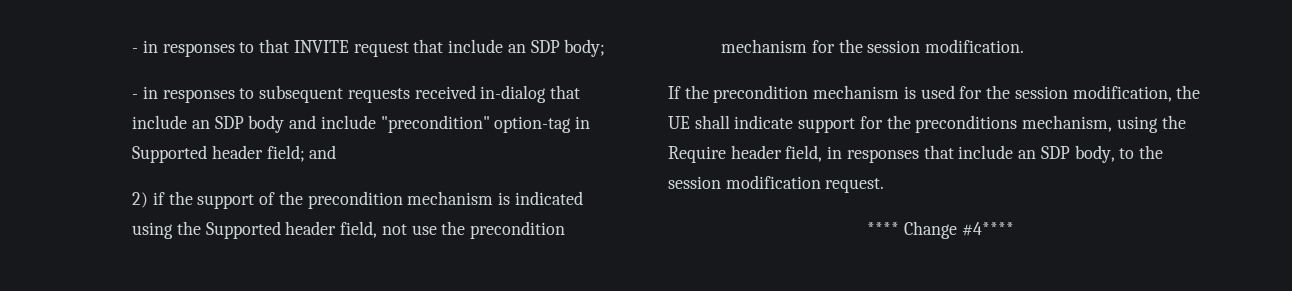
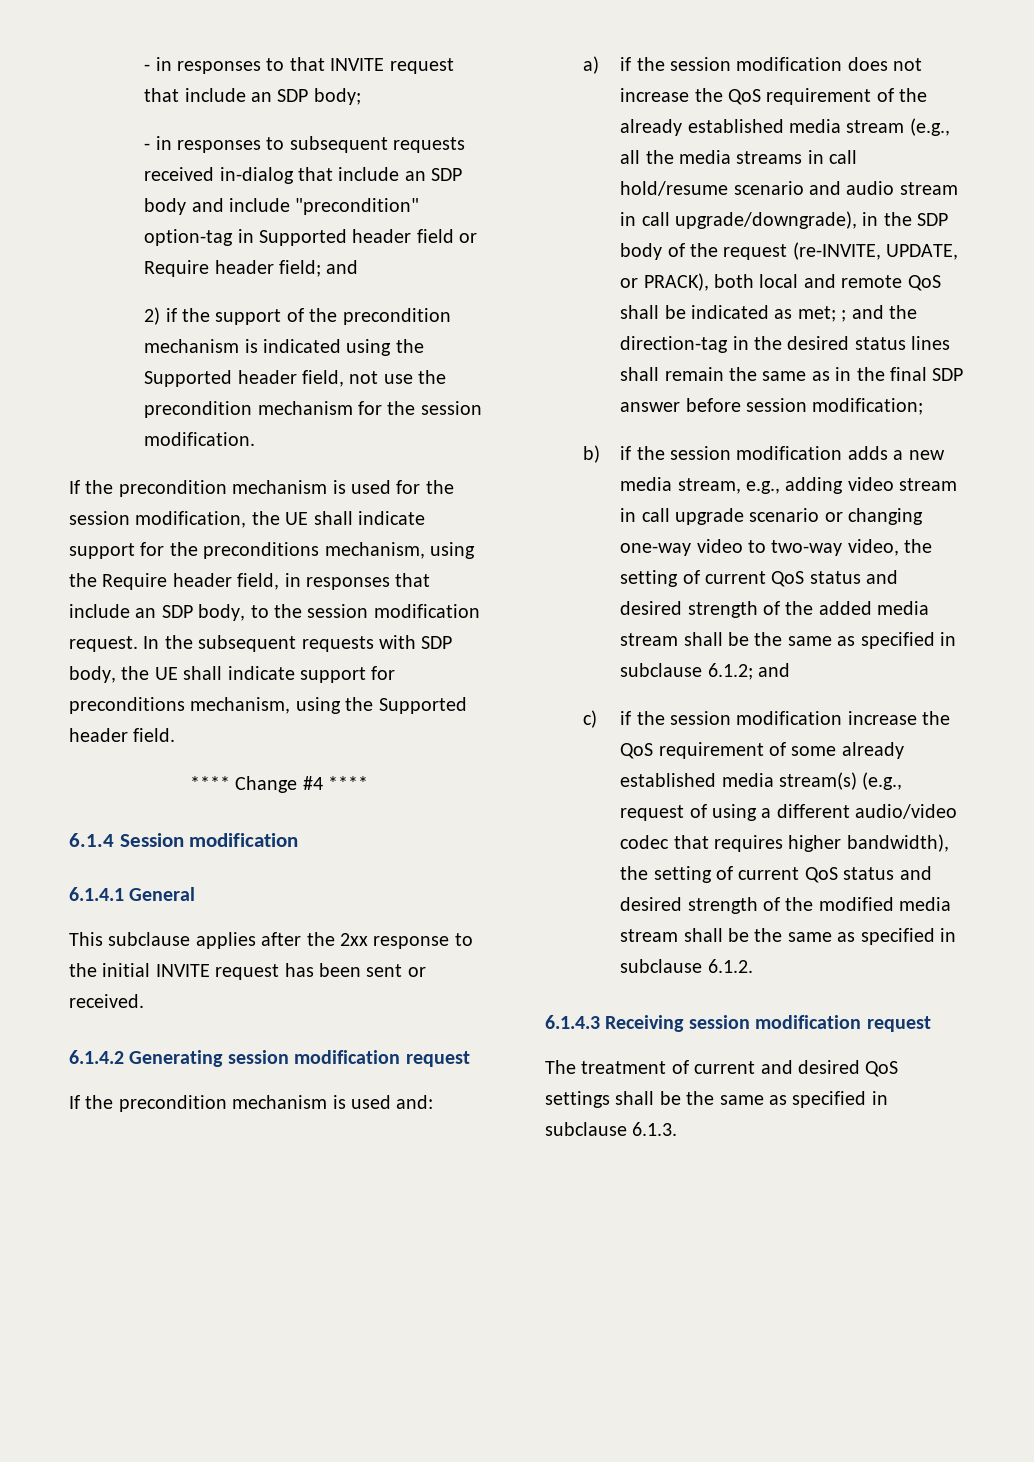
- - in responses to subsequent requests received in-dialog that include an SDP body and include "precondition" option-tag in Supported header field; and
+ - in responses to subsequent requests received in-dialog that include an SDP body and include "precondition" option-tag in Supported header field or Require header field; and
- If the precondition mechanism is used for the session modification, the UE shall indicate support for the preconditions mechanism, using the Require header field, in responses that include an SDP body, to the session modification request.
- **** Change #4****
+ If the precondition mechanism is used for the session modification, the UE shall indicate support for the preconditions mechanism, using the Require header field, in responses that include an SDP body, to the session modification request. In the subsequent requests with SDP body, the UE shall indicate support for preconditions mechanism, using the Supported header field.
+ **** Change #4 ****
+ 6.1.4 Session modification
+ 6.1.4.1 General
+ This subclause applies after the 2xx response to the initial INVITE request has been sent or received.
+ 6.1.4.2 Generating session modification request
+ If the precondition mechanism is used and:
+ a) if the session modification does not increase the QoS requirement of the already established media stream (e.g., all the media streams in call hold/resume scenario and audio stream in call upgrade/downgrade), in the SDP body of the request (re-INVITE, UPDATE, or PRACK), both local and remote QoS shall be indicated as met; ; and the direction-tag in the desired status lines shall remain the same as in the final SDP answer before session modification;
+ b) if the session modification adds a new media stream, e.g., adding video stream in call upgrade scenario or changing one-way video to two-way video, the setting of current QoS status and desired strength of the added media stream shall be the same as specified in subclause 6.1.2; and
+ c) if the session modification increase the QoS requirement of some already established media stream(s) (e.g., request of using a different audio/video codec that requires higher bandwidth), the setting of current QoS status and desired strength of the modified media stream shall be the same as specified in subclause 6.1.2.
+ 6.1.4.3 Receiving session modification request
+ The treatment of current and desired QoS settings shall be the same as specified in subclause 6.1.3.

